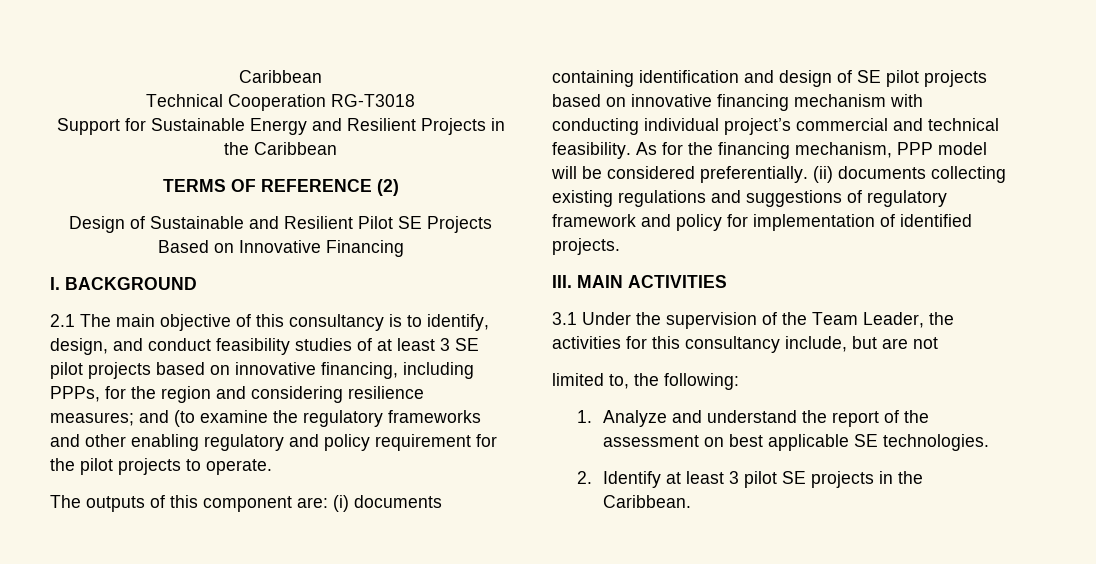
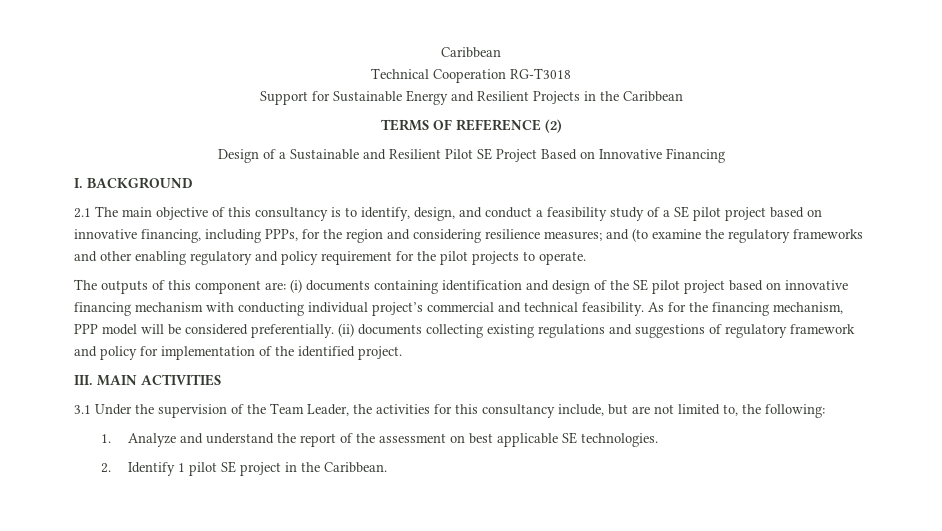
- Design of Sustainable and Resilient Pilot SE Projects Based on Innovative Financing
+ Design of a Sustainable and Resilient Pilot SE Project Based on Innovative Financing
- 2.1 The main objective of this consultancy is to identify, design, and conduct feasibility studies of at least 3 SE pilot projects based on innovative financing, including PPPs, for the region and considering resilience measures; and (to examine the regulatory frameworks and other enabling regulatory and policy requirement for the pilot projects to operate.
+ 2.1 The main objective of this consultancy is to identify, design, and conduct a feasibility study of a SE pilot project based on innovative financing, including PPPs, for the region and considering resilience measures; and (to examine the regulatory frameworks and other enabling regulatory and policy requirement for the pilot projects to operate.
- The outputs of this component are: (i) documents containing identification and design of SE pilot projects based on innovative financing mechanism with conducting individual project’s commercial and technical feasibility.
+ The outputs of this component are: (i) documents containing identification and design of the SE pilot project based on innovative financing mechanism with conducting individual project’s commercial and technical feasibility.
- (ii) documents collecting existing regulations and suggestions of regulatory framework and policy for implementation of identified projects.
+ (ii) documents collecting existing regulations and suggestions of regulatory framework and policy for implementation of the identified project.
- 3.1 Under the supervision of the Team Leader, the activities for this consultancy include, but are not
- limited to, the following:
+ 3.1 Under the supervision of the Team Leader, the activities for this consultancy include, but are not limited to, the following:
- 2. Identify at least 3 pilot SE projects in the Caribbean.
+ 2. Identify 1 pilot SE project in the Caribbean.

